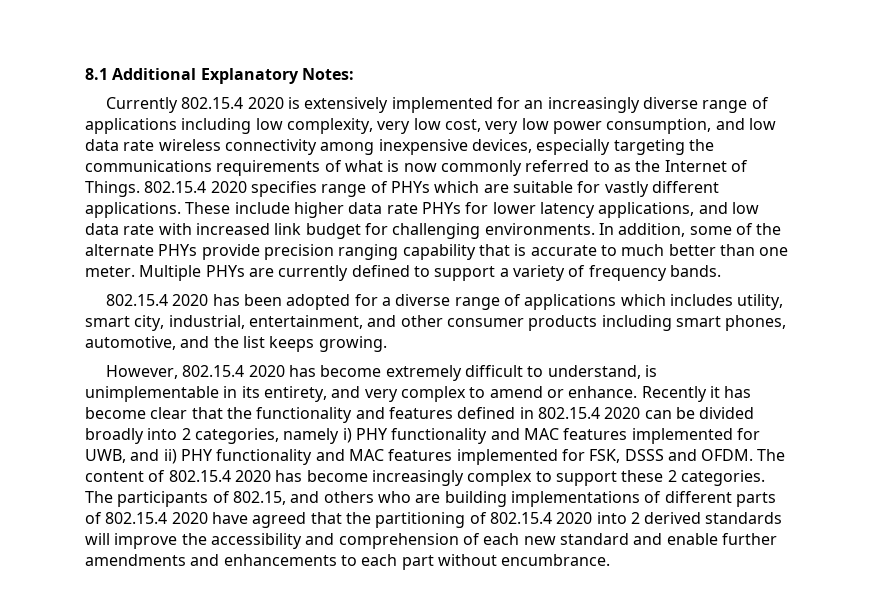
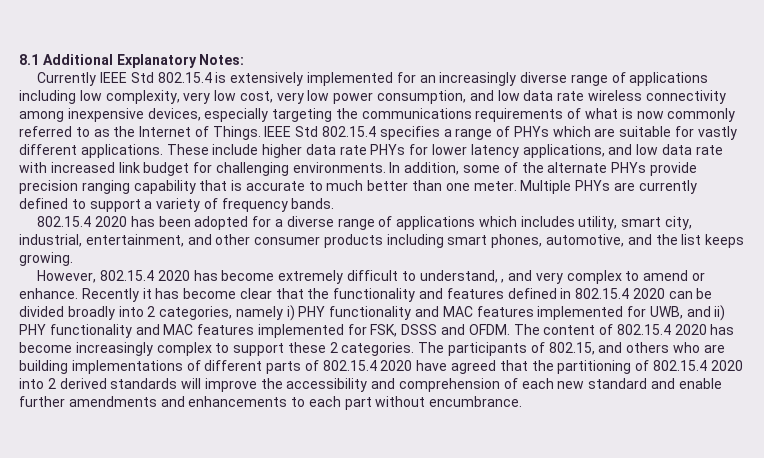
- Currently 802.15.4 2020 is extensively implemented for an increasingly diverse range of applications including low complexity, very low cost, very low power consumption, and low data rate wireless connectivity among inexpensive devices, especially targeting the communications requirements of what is now commonly referred to as the Internet of Things.
+ Currently IEEE Std 802.15.4 is extensively implemented for an increasingly diverse range of applications including low complexity, very low cost, very low power consumption, and low data rate wireless connectivity among inexpensive devices, especially targeting the communications requirements of what is now commonly referred to as the Internet of Things.
- 802.15.4 2020 specifies range of PHYs which are suitable for vastly different applications.
+ IEEE Std 802.15.4 specifies a range of PHYs which are suitable for vastly different applications.
- However, 802.15.4 2020 has become extremely difficult to understand, is unimplementable in its entirety, and very complex to amend or enhance.
+ However, 802.15.4 2020 has become extremely difficult to understand, , and very complex to amend or enhance.

